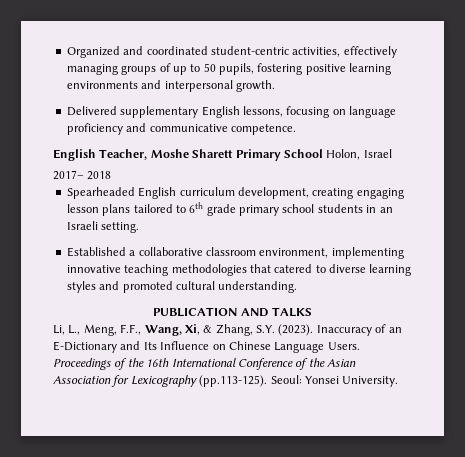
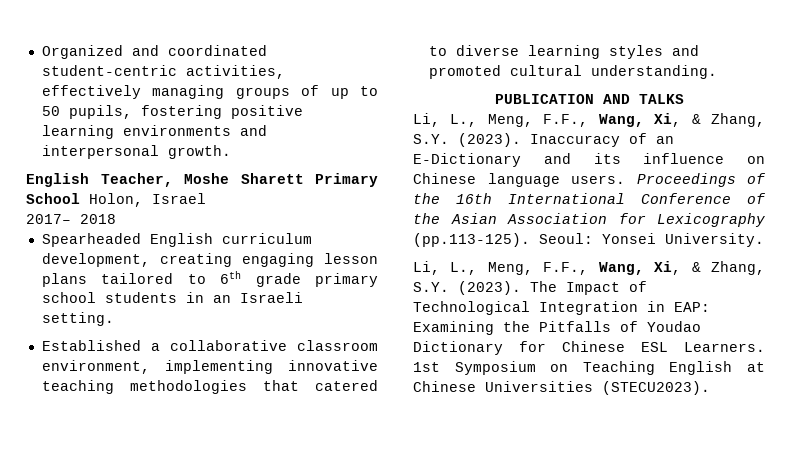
- Delivered supplementary English lessons, focusing on language proficiency and communicative competence.
- Inaccuracy of an E-Dictionary and Its Influence on Chinese Language Users.
+ Inaccuracy of an E-Dictionary and its influence on Chinese language users.
+ Li, L., Meng, F.F., Wang, Xi, & Zhang, S.Y. (2023). The Impact of Technological Integration in EAP: Examining the Pitfalls of Youdao Dictionary for Chinese ESL Learners. 1st Symposium on Teaching English at Chinese Universities (STECU2023).

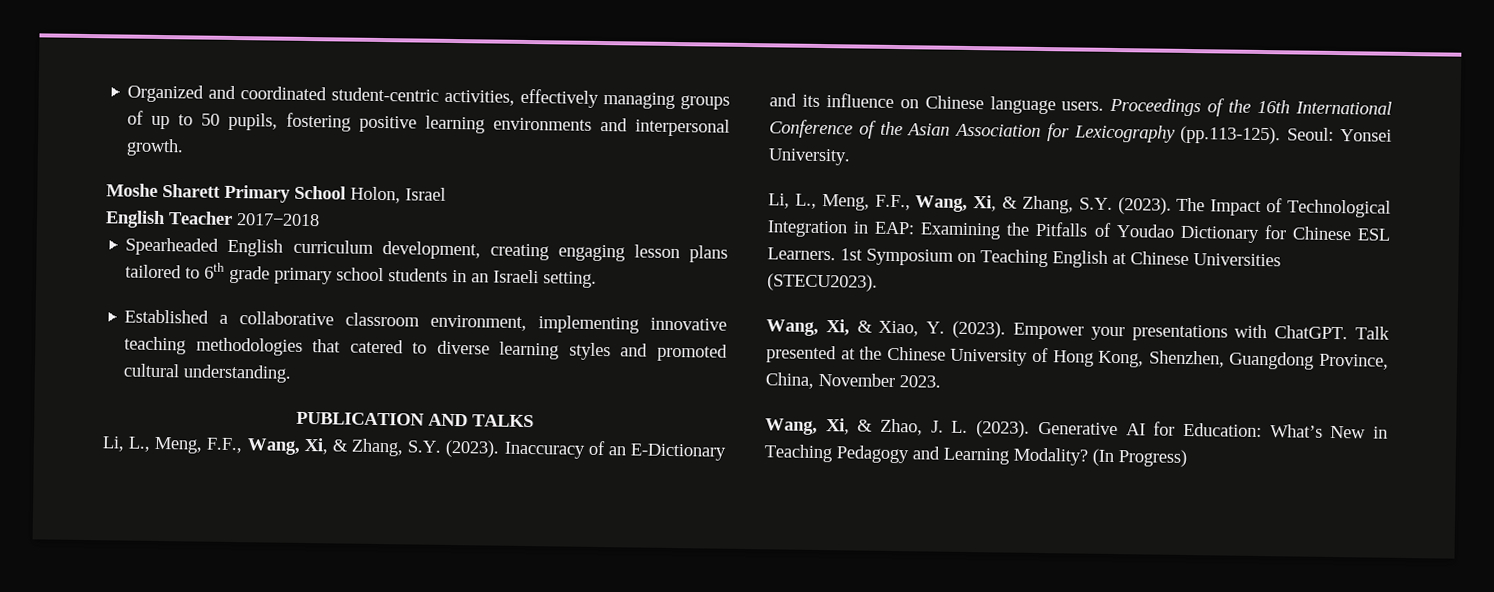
- English Teacher, Moshe Sharett Primary School Holon, Israel
+ Moshe Sharett Primary School Holon, Israel
- 2017– 2018
+ English Teacher 2017−2018
+ Wang, Xi, & Xiao, Y. (2023). Empower your presentations with ChatGPT. Talk presented at the Chinese University of Hong Kong, Shenzhen, Guangdong Province, China, November 2023.
+ Wang, Xi, & Zhao, J. L. (2023). Generative AI for Education: What’s New in Teaching Pedagogy and Learning Modality? (In Progress)

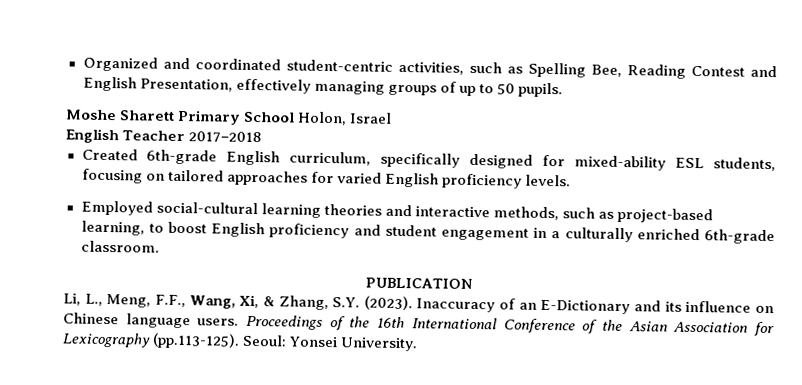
- Organized and coordinated student-centric activities, effectively managing groups of up to 50 pupils, fostering positive learning environments and interpersonal growth.
+ Organized and coordinated student-centric activities, such as Spelling Bee, Reading Contest and English Presentation, effectively managing groups of up to 50 pupils.
- Spearheaded English curriculum development, creating engaging lesson plans tailored to 6th grade primary school students in an Israeli setting.
- Established a collaborative classroom environment, implementing innovative teaching methodologies that catered to diverse learning styles and promoted cultural understanding.
+ Created 6th-grade English curriculum, specifically designed for mixed-ability ESL students, focusing on tailored approaches for varied English proficiency levels.
+ Employed social-cultural learning theories and interactive methods, such as project-based learning, to boost English proficiency and student engagement in a culturally enriched 6th-grade classroom.
- PUBLICATION AND TALKS
+ PUBLICATION
- Li, L., Meng, F.F., Wang, Xi, & Zhang, S.Y. (2023). The Impact of Technological Integration in EAP: Examining the Pitfalls of Youdao Dictionary for Chinese ESL Learners. 1st Symposium on Teaching English at Chinese Universities (STECU2023).
- Wang, Xi, & Xiao, Y. (2023). Empower your presentations with ChatGPT. Talk presented at the Chinese University of Hong Kong, Shenzhen, Guangdong Province, China, November 2023.
- Wang, Xi, & Zhao, J. L. (2023). Generative AI for Education: What’s New in Teaching Pedagogy and Learning Modality? (In Progress)

